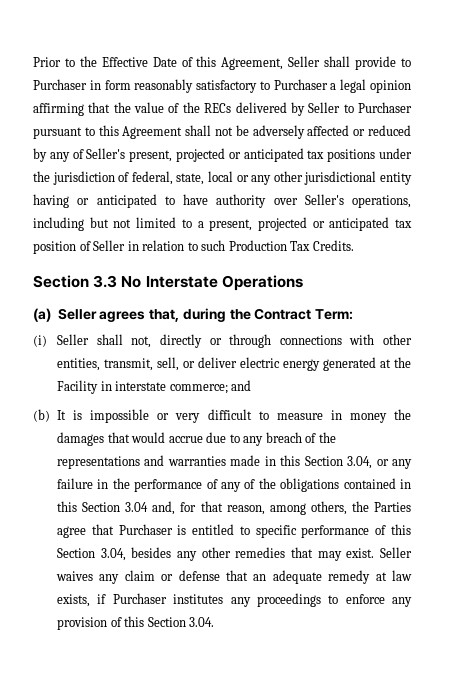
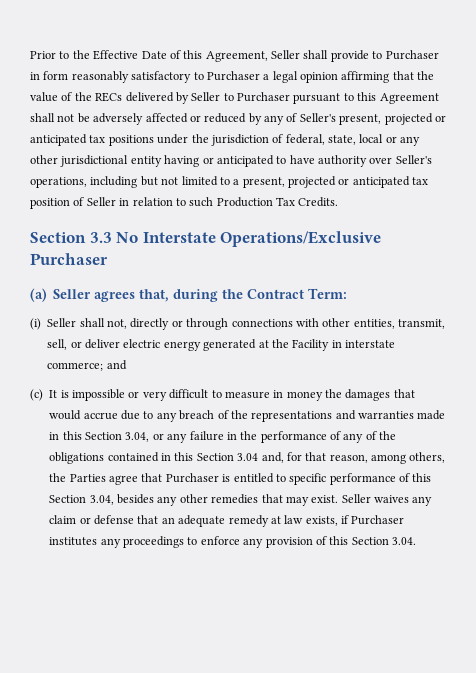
- Section 3.3 No Interstate Operations
+ Section 3.3 No Interstate Operations/Exclusive Purchaser
- (b) It is impossible or very difficult to measure in money the damages that would accrue due to any breach of the representations and warranties made in this Section 3.04, or any failure in the performance of any of the obligations contained in this Section 3.04 and, for that reason, among others, the Parties agree that Purchaser is entitled to specific performance of this Section 3.04, besides any other remedies that may exist.
+ (c) It is impossible or very difficult to measure in money the damages that would accrue due to any breach of the representations and warranties made in this Section 3.04, or any failure in the performance of any of the obligations contained in this Section 3.04 and, for that reason, among others, the Parties agree that Purchaser is entitled to specific performance of this Section 3.04, besides any other remedies that may exist.

